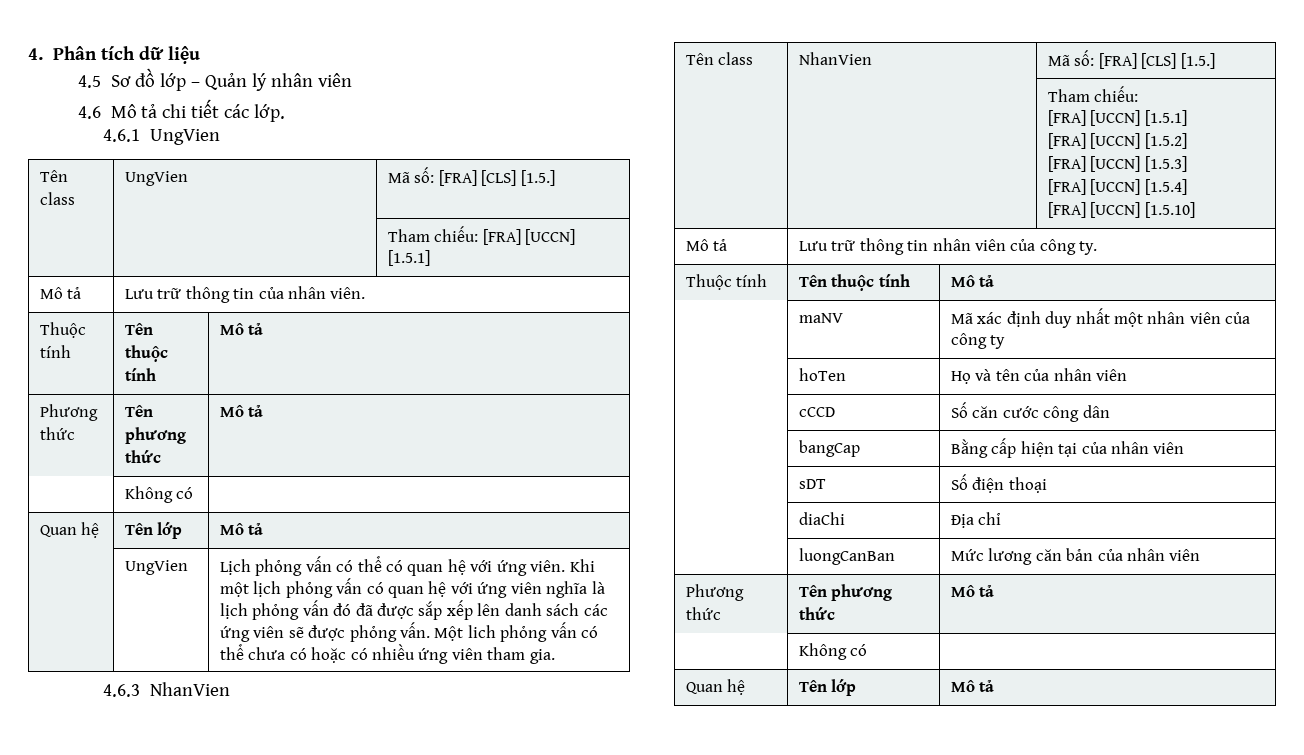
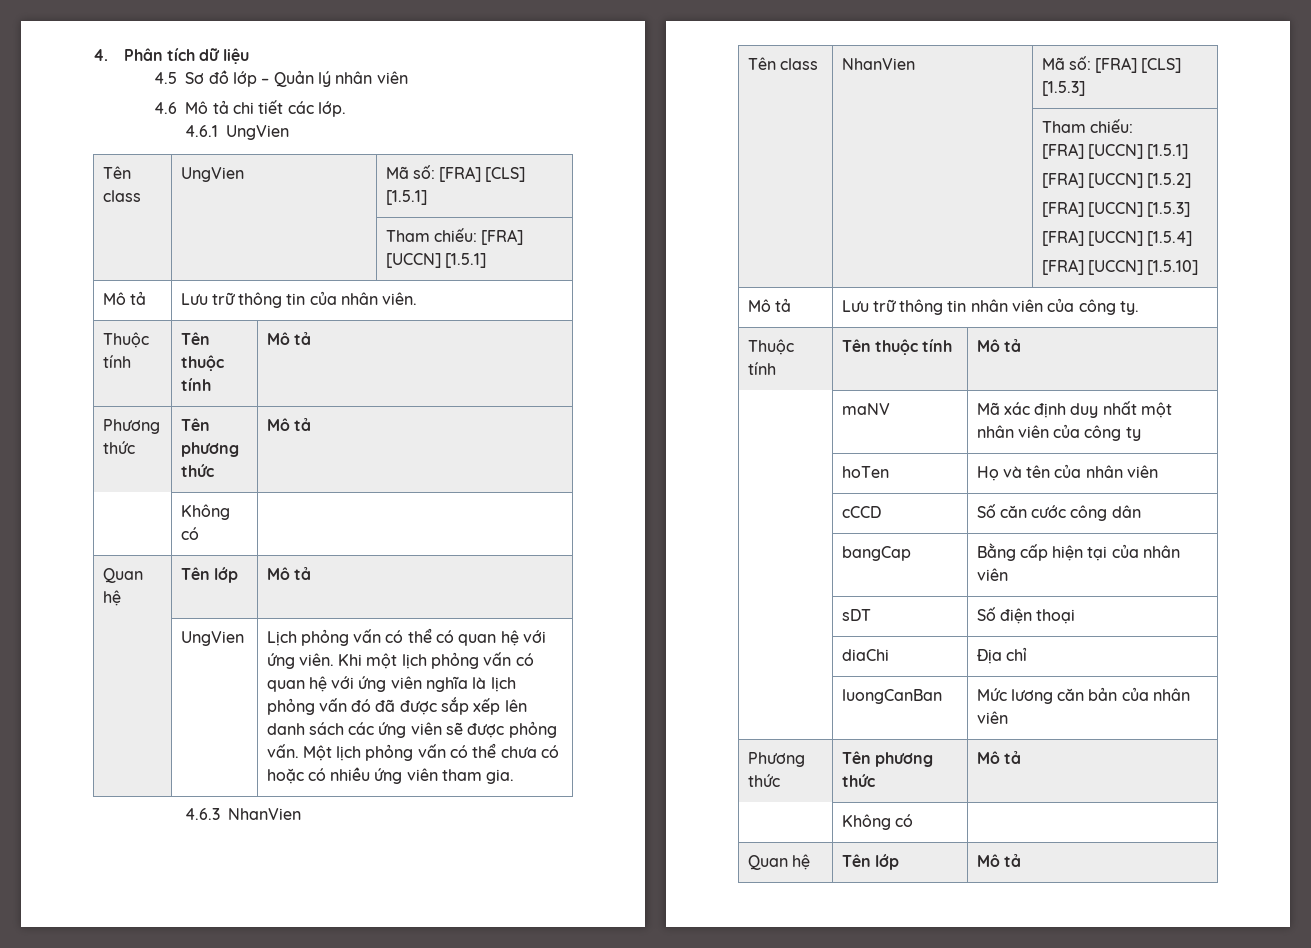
- Tên class | UngVien | Mã số: [FRA] [CLS] [1.5.]
+ Tên class | UngVien | Mã số: [FRA] [CLS] [1.5.1]
- Một lich phỏng vấn có thể chưa có hoặc có nhiều ứng viên tham gia.
+ Một lịch phỏng vấn có thể chưa có hoặc có nhiều ứng viên tham gia.
- Tên class | NhanVien | Mã số: [FRA] [CLS] [1.5.]
+ Tên class | NhanVien | Mã số: [FRA] [CLS] [1.5.3]

